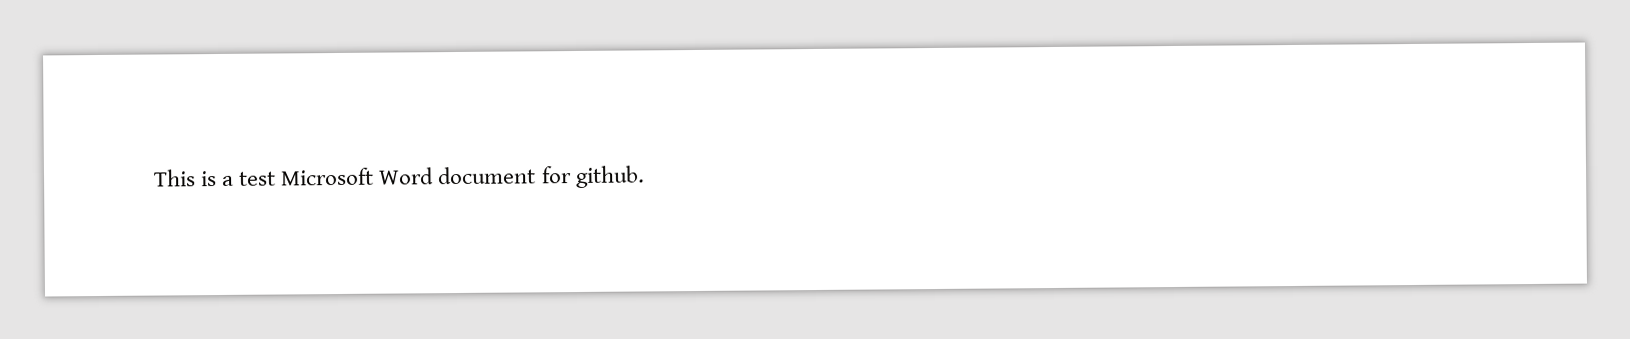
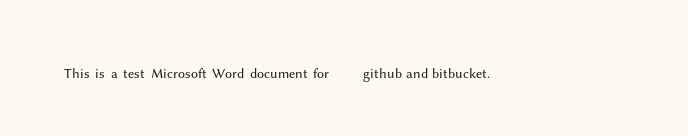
- This is a test Microsoft Word document for github.
+ This is a test Microsoft Word document for github and bitbucket.

